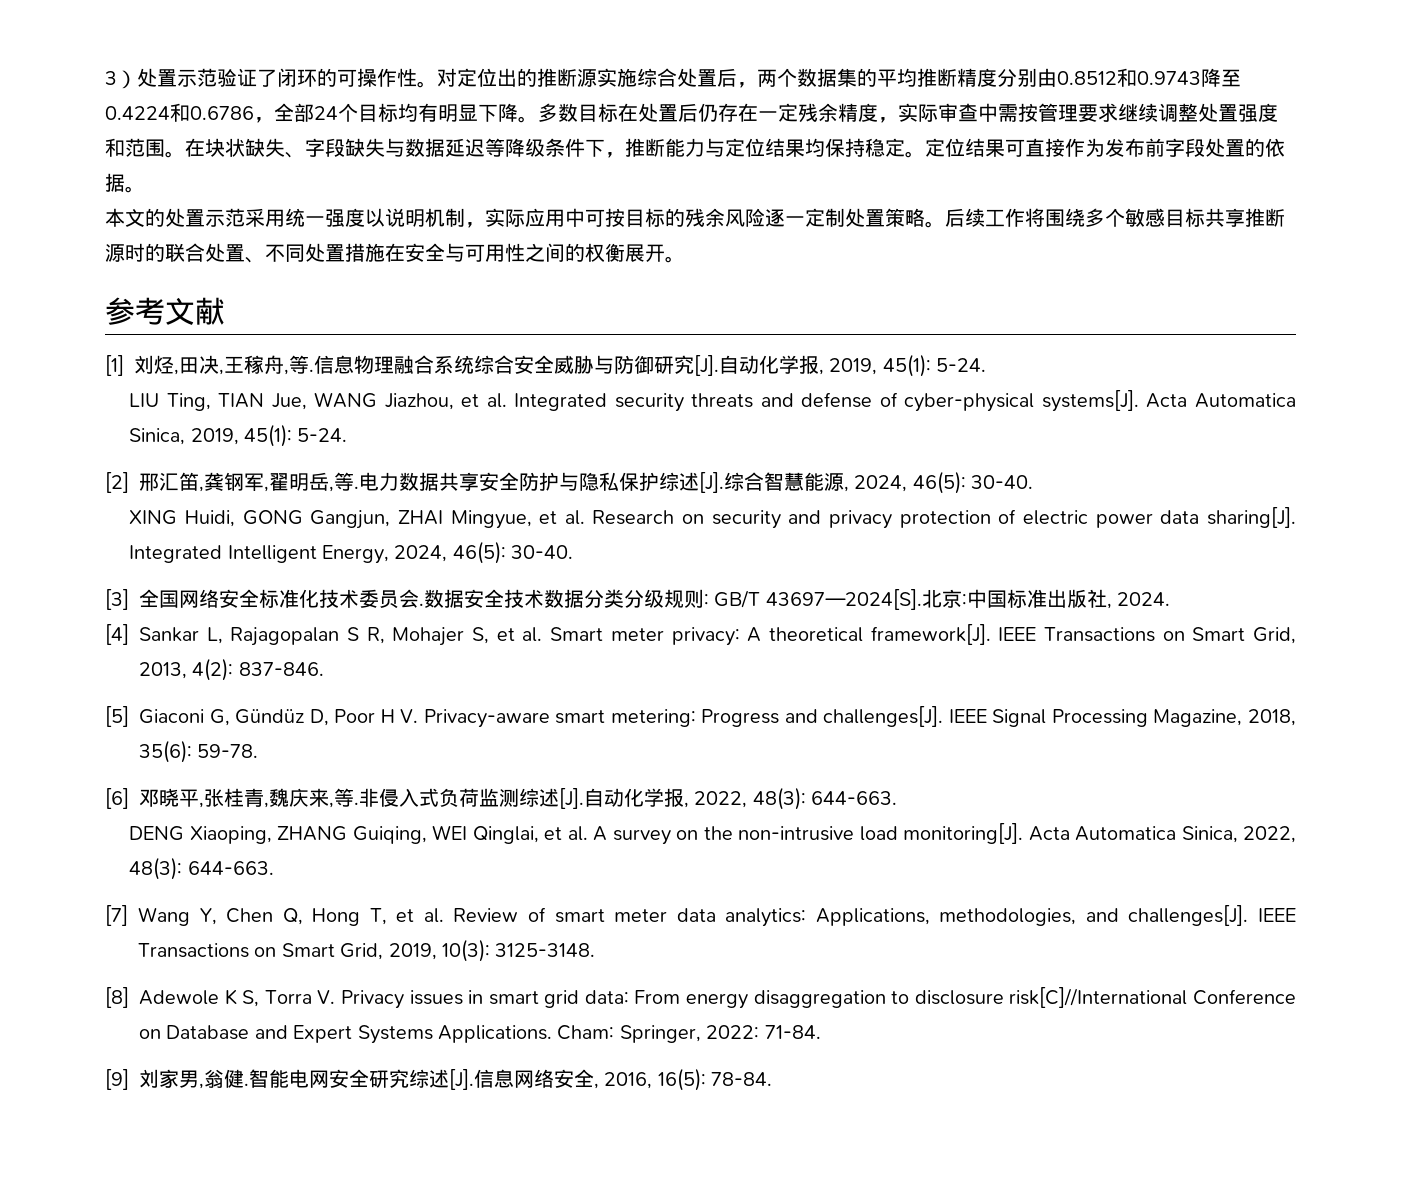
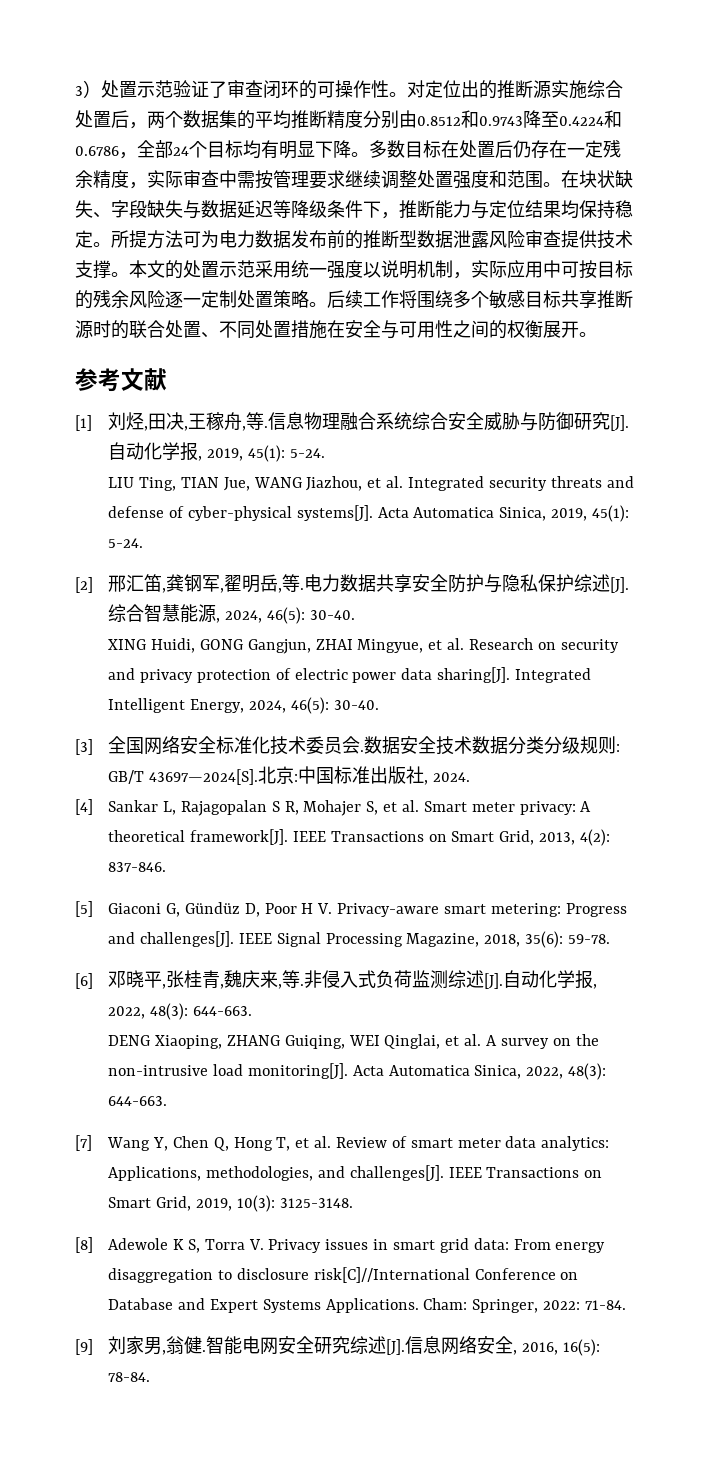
- 3）处置示范验证了闭环的可操作性。
+ 3）处置示范验证了审查闭环的可操作性。
- 定位结果可直接作为发布前字段处置的依据。
- 本文的处置示范采用统一强度以说明机制，实际应用中可按目标的残余风险逐一定制处置策略。
+ 所提方法可为电力数据发布前的推断型数据泄露风险审查提供技术支撑。本文的处置示范采用统一强度以说明机制，实际应用中可按目标的残余风险逐一定制处置策略。

